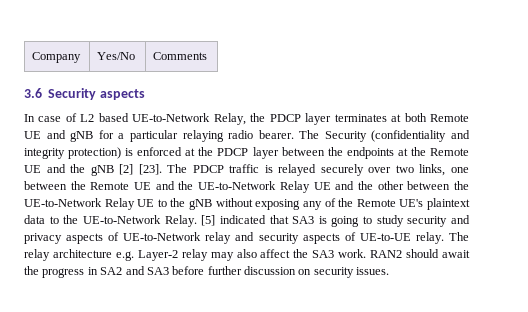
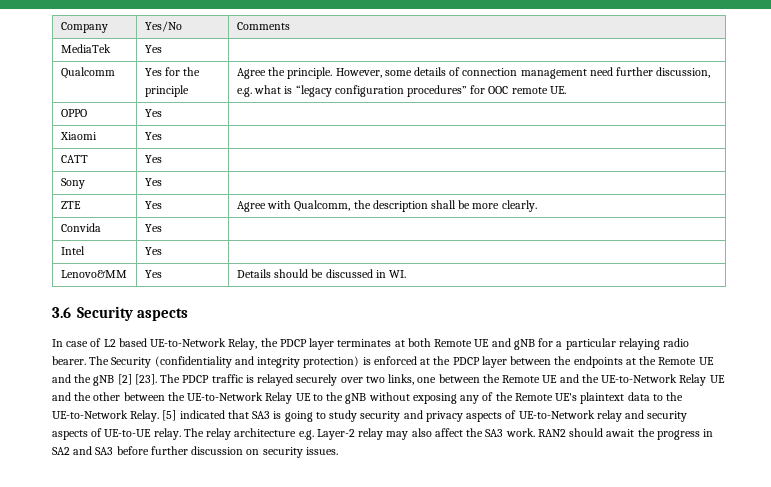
+ MediaTek | Yes |
+ Qualcomm | Yes for the principle | Agree the principle. However, some details of connection management need further discussion, e.g. what is “legacy configuration procedures” for OOC remote UE.
+ OPPO | Yes |
+ Xiaomi | Yes |
+ CATT | Yes |
+ Sony | Yes |
+ ZTE | Yes | Agree with Qualcomm, the description shall be more clearly.
+ Convida | Yes |
+ Intel | Yes |
+ Lenovo&MM | Yes | Details should be discussed in WI.

